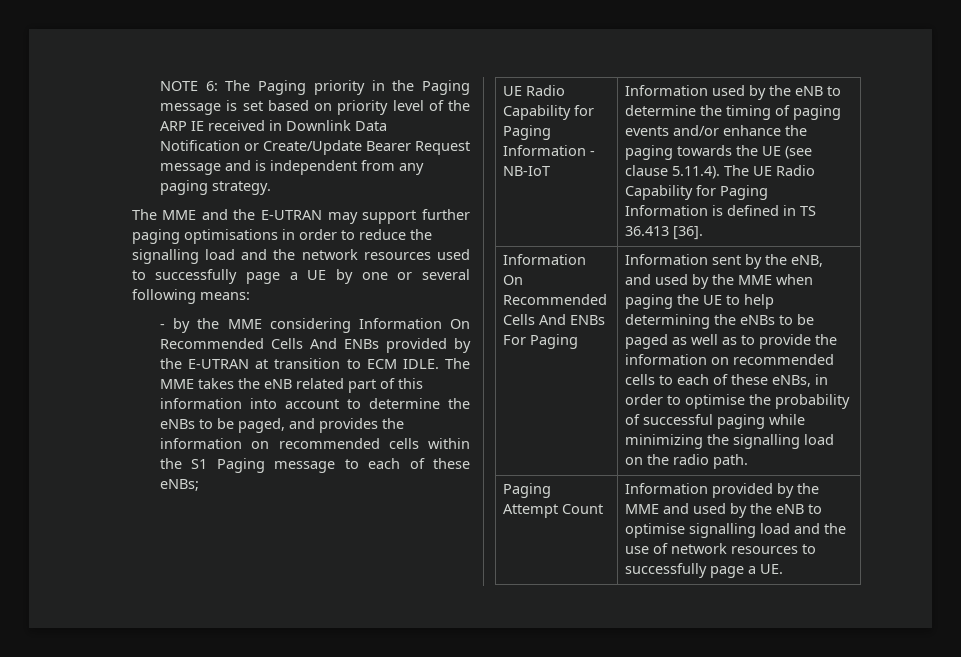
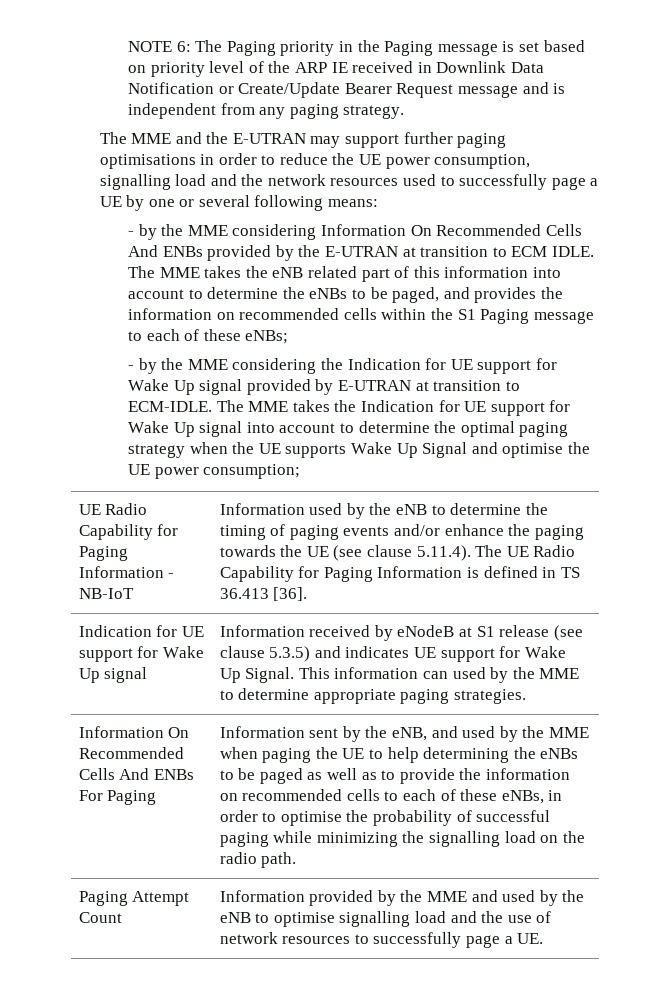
- The MME and the E-UTRAN may support further paging optimisations in order to reduce the signalling load and the network resources used to successfully page a UE by one or several following means:
+ The MME and the E-UTRAN may support further paging optimisations in order to reduce the UE power consumption, signalling load and the network resources used to successfully page a UE by one or several following means:
+ - by the MME considering the Indication for UE support for Wake Up signal provided by E-UTRAN at transition to ECM-IDLE. The MME takes the Indication for UE support for Wake Up signal into account to determine the optimal paging strategy when the UE supports Wake Up Signal and optimise the UE power consumption;
+ Indication for UE support for Wake Up signal | Information received by eNodeB at S1 release (see clause 5.3.5) and indicates UE support for Wake Up Signal. This information can used by the MME to determine appropriate paging strategies.

